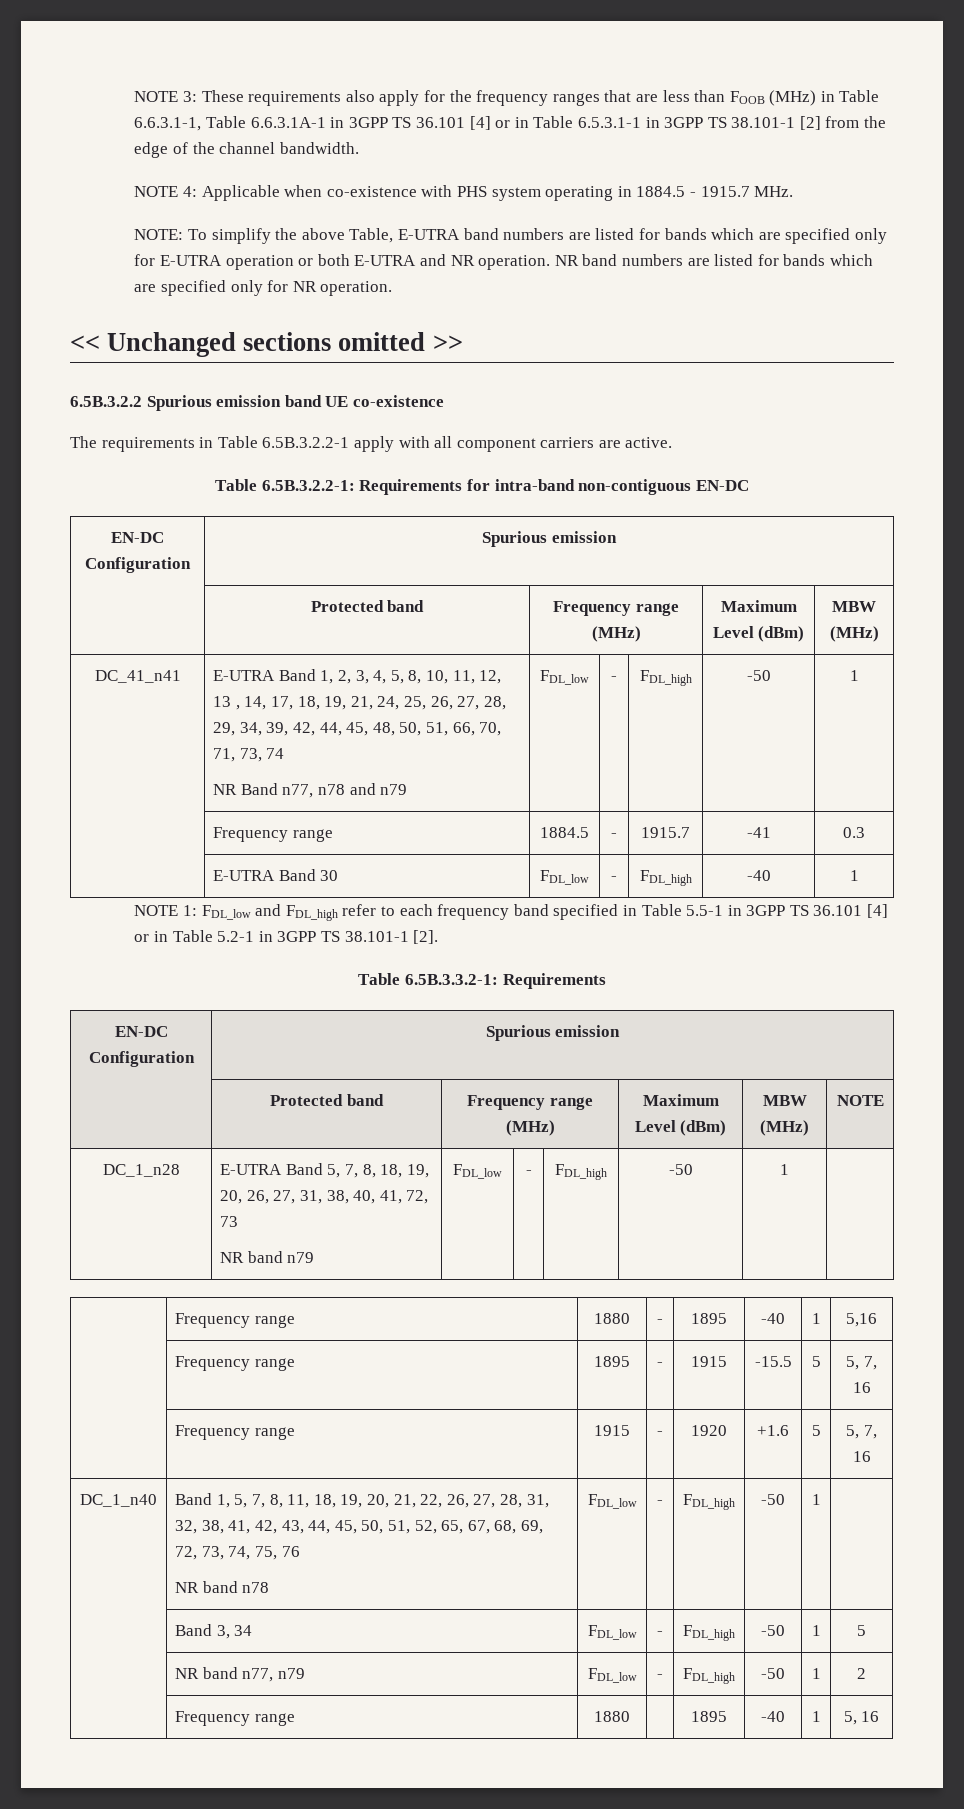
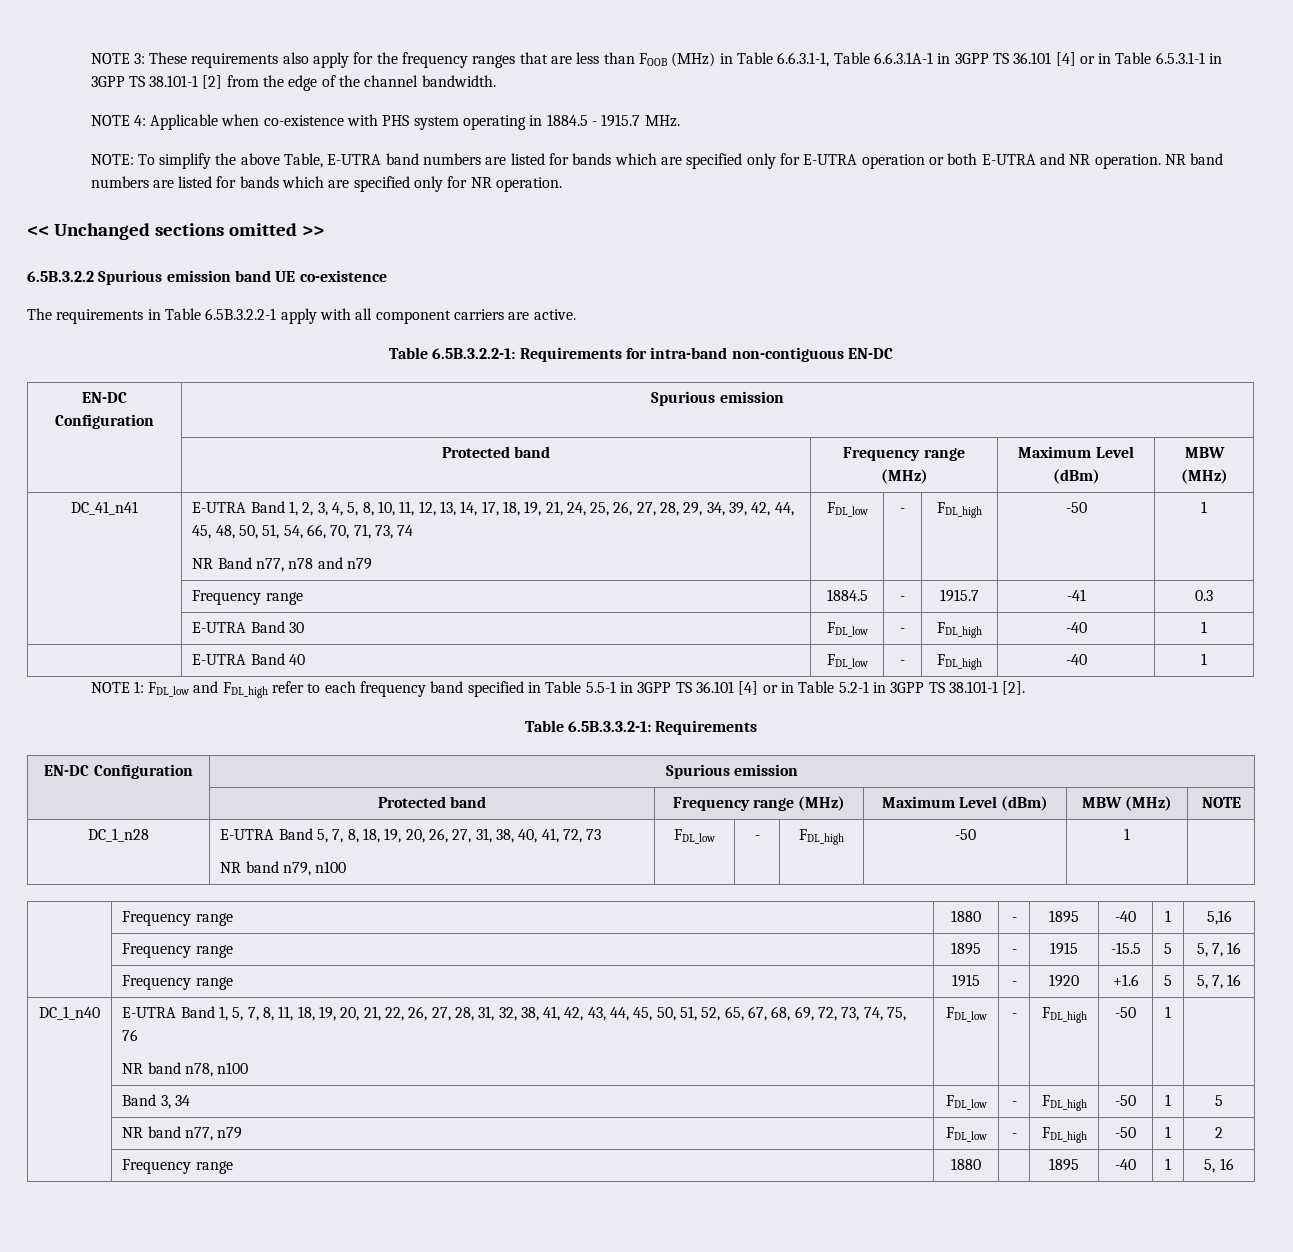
- E-UTRA Band 1, 2, 3, 4, 5, 8, 10, 11, 12, 13 , 14, 17, 18, 19, 21, 24, 25, 26, 27, 28, 29, 34, 39, 42, 44, 45, 48, 50, 51, 66, 70, 71, 73, 74
+ E-UTRA Band 1, 2, 3, 4, 5, 8, 10, 11, 12, 13, 14, 17, 18, 19, 21, 24, 25, 26, 27, 28, 29, 34, 39, 42, 44, 45, 48, 50, 51, 54, 66, 70, 71, 73, 74
+ | E-UTRA Band 40 | FDL_low | - | FDL_high | -40 | 1
  DC_1_n28 | E-UTRA Band 5, 7, 8, 18, 19, 20, 26, 27, 31, 38, 40, 41, 72, 73
- NR band n79 | FDL_low | - | FDL_high | -50 | 1 |
+ NR band n79, n100 | FDL_low | - | FDL_high | -50 | 1 |
- Band 1, 5, 7, 8, 11, 18, 19, 20, 21, 22, 26, 27, 28, 31, 32, 38, 41, 42, 43, 44, 45, 50, 51, 52, 65, 67, 68, 69, 72, 73, 74, 75, 76
+ E-UTRA Band 1, 5, 7, 8, 11, 18, 19, 20, 21, 22, 26, 27, 28, 31, 32, 38, 41, 42, 43, 44, 45, 50, 51, 52, 65, 67, 68, 69, 72, 73, 74, 75, 76
- NR band n78
+ NR band n78, n100

